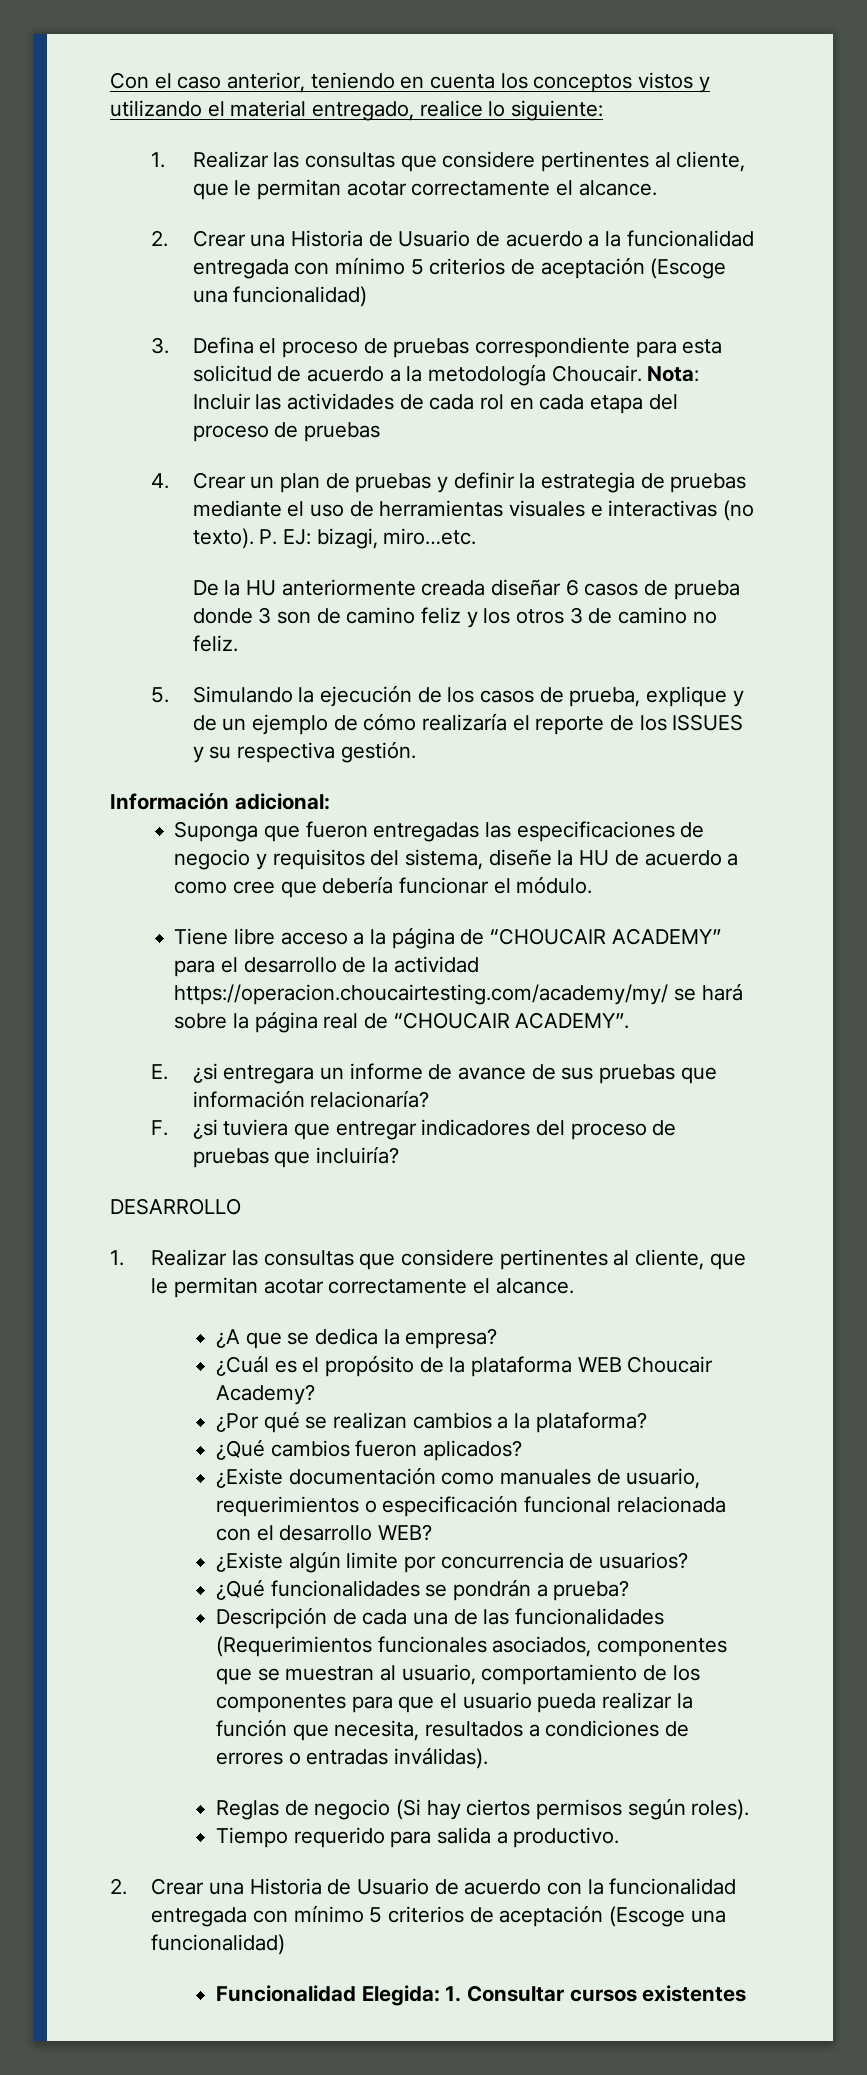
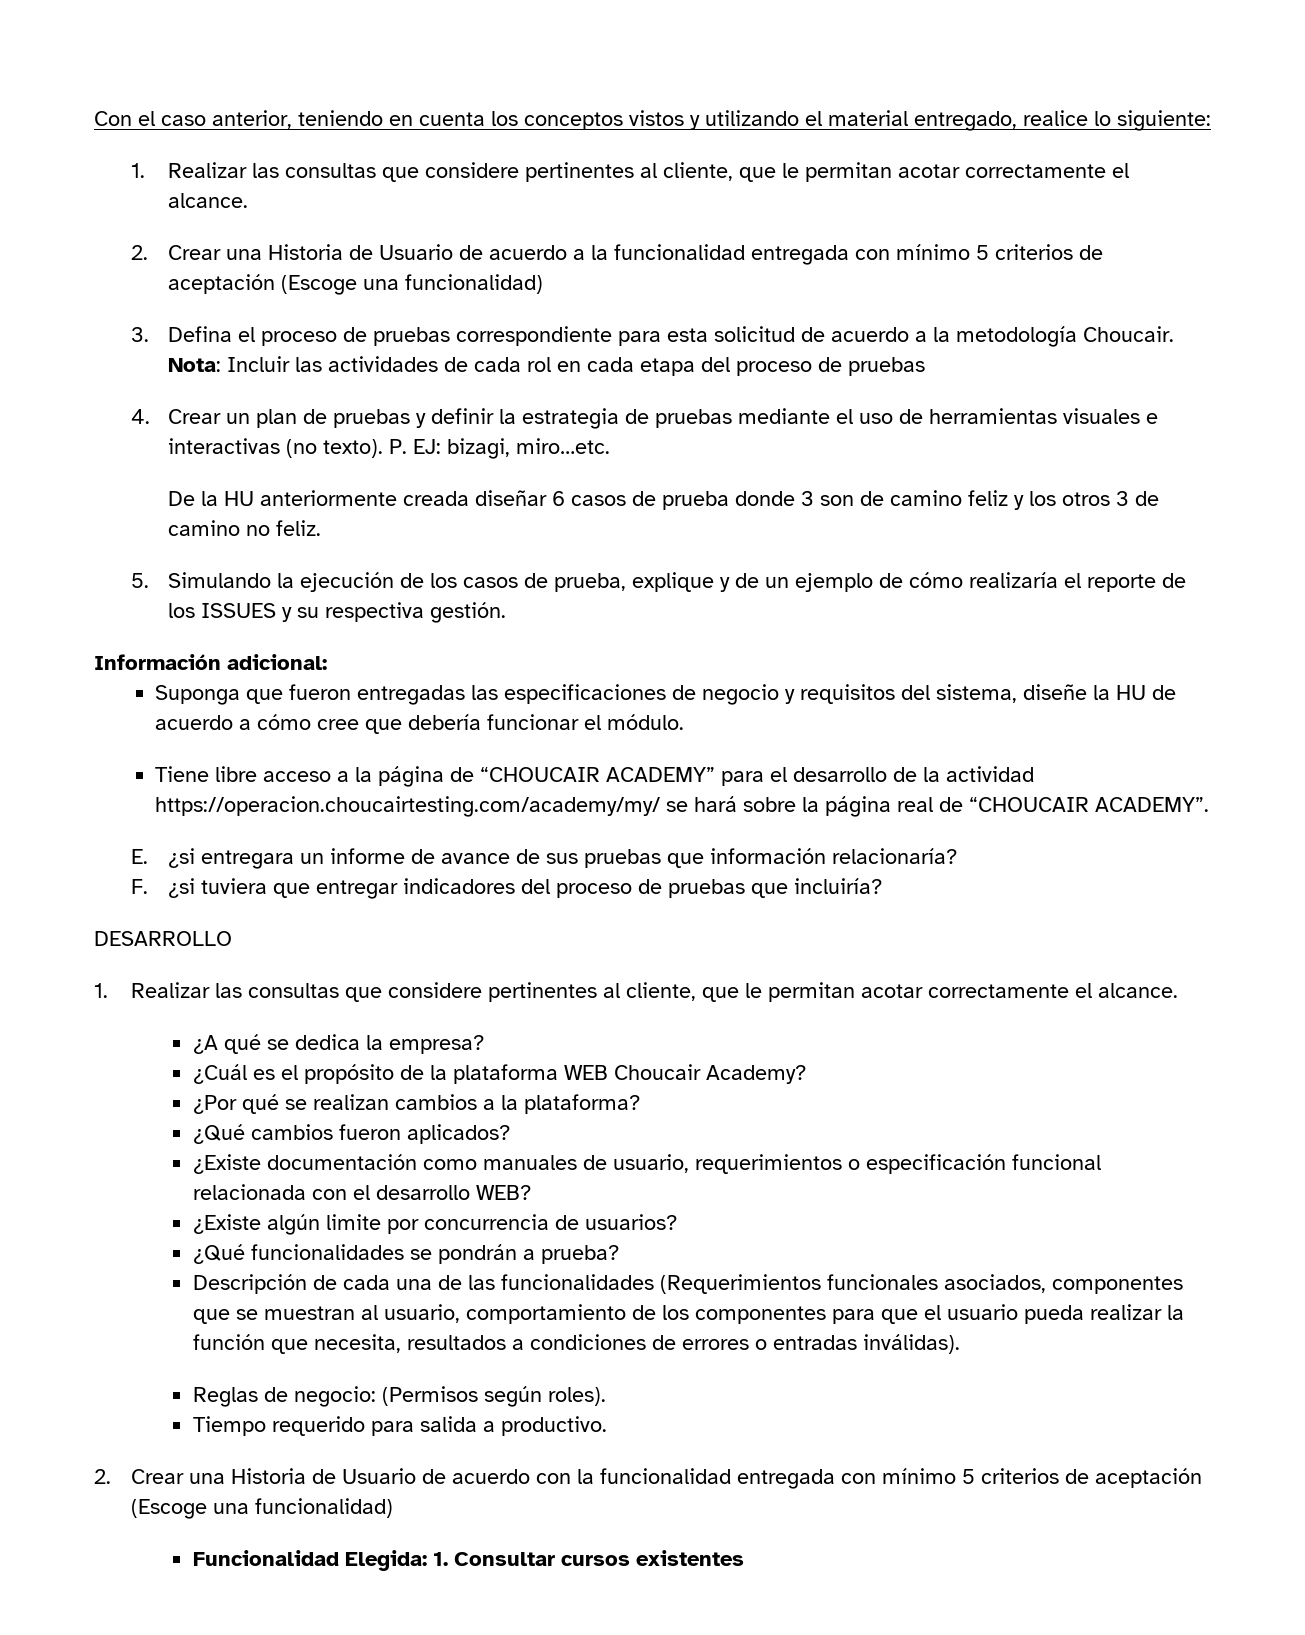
- Suponga que fueron entregadas las especificaciones de negocio y requisitos del sistema, diseñe la HU de acuerdo a como cree que debería funcionar el módulo.
+ Suponga que fueron entregadas las especificaciones de negocio y requisitos del sistema, diseñe la HU de acuerdo a cómo cree que debería funcionar el módulo.
- ¿A que se dedica la empresa?
+ ¿A qué se dedica la empresa?
- Reglas de negocio (Si hay ciertos permisos según roles).
+ Reglas de negocio: (Permisos según roles).

